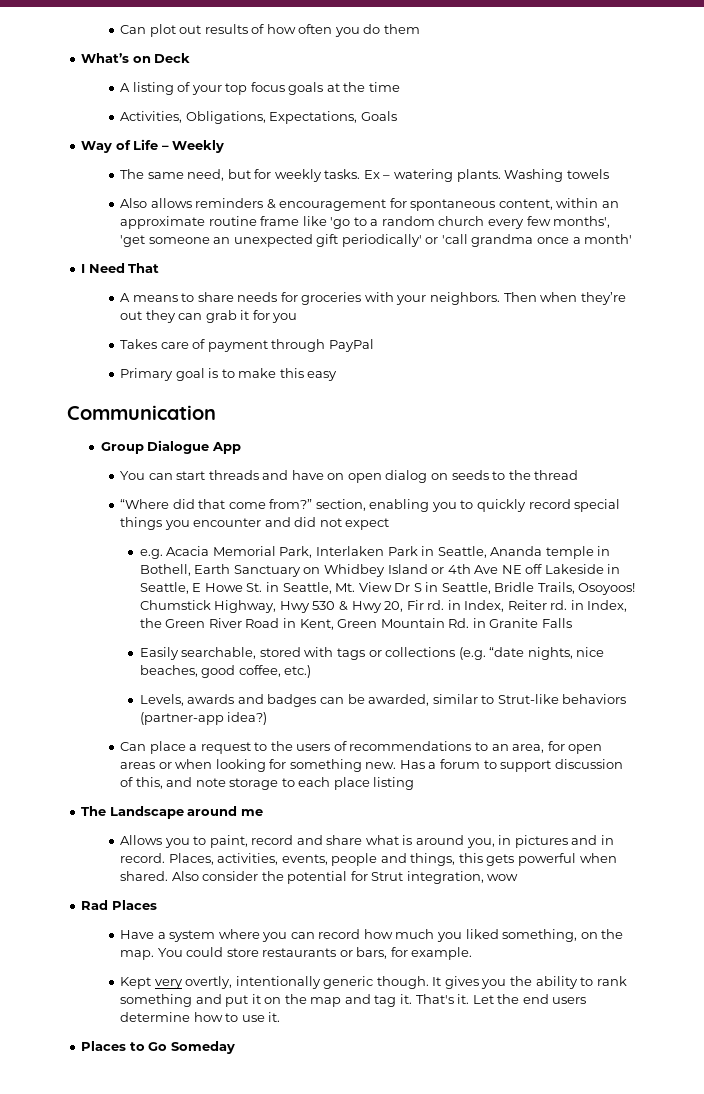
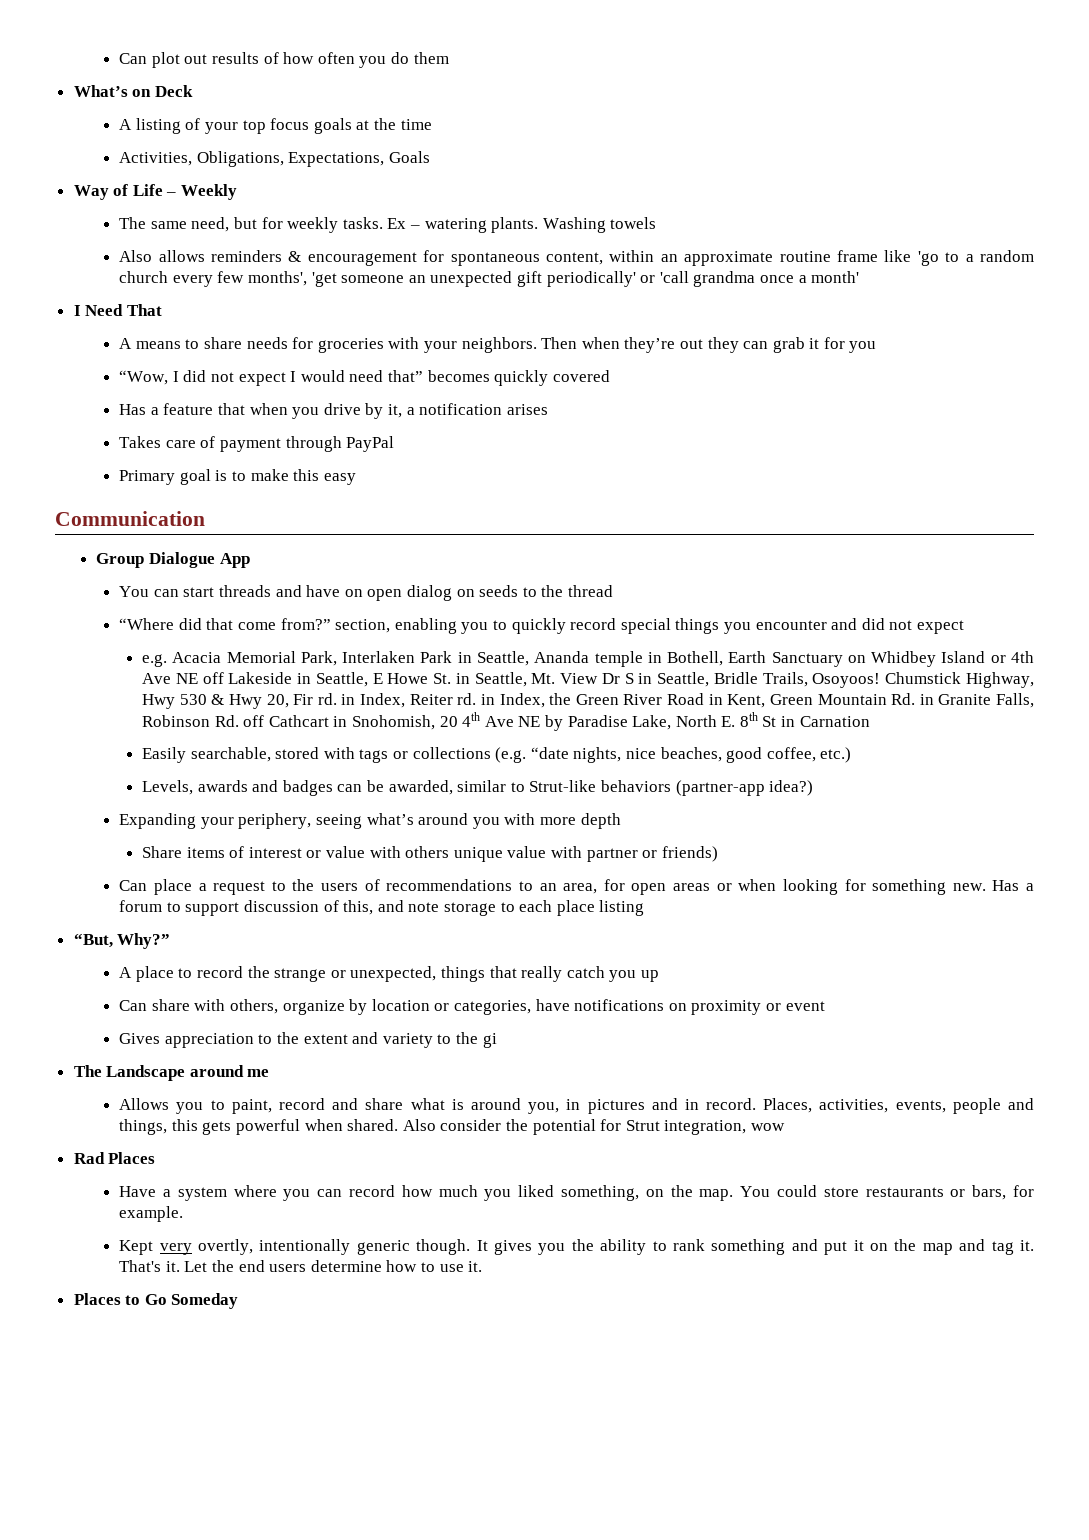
+ “Wow, I did not expect I would need that” becomes quickly covered
+ Has a feature that when you drive by it, a notification arises
- Chumstick Highway, Hwy 530 & Hwy 20, Fir rd. in Index, Reiter rd. in Index, the Green River Road in Kent, Green Mountain Rd. in Granite Falls
+ Chumstick Highway, Hwy 530 & Hwy 20, Fir rd. in Index, Reiter rd. in Index, the Green River Road in Kent, Green Mountain Rd. in Granite Falls, Robinson Rd. off Cathcart in Snohomish, 20 4th Ave NE by Paradise Lake, North E. 8th St in Carnation
+ Expanding your periphery, seeing what’s around you with more depth
+ Share items of interest or value with others unique value with partner or friends)
+ “But, Why?”
+ A place to record the strange or unexpected, things that really catch you up
+ Can share with others, organize by location or categories, have notifications on proximity or event
+ Gives appreciation to the extent and variety to the gi

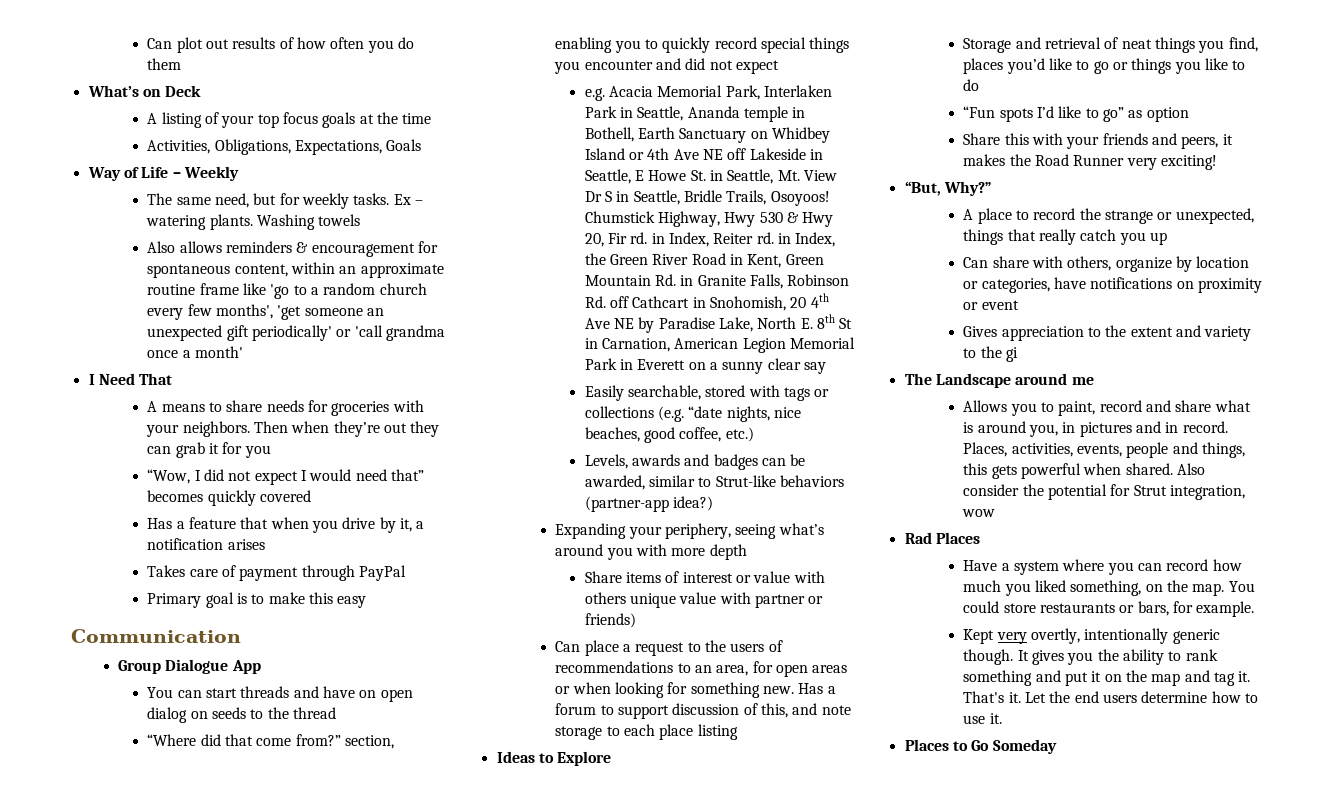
- Chumstick Highway, Hwy 530 & Hwy 20, Fir rd. in Index, Reiter rd. in Index, the Green River Road in Kent, Green Mountain Rd. in Granite Falls, Robinson Rd. off Cathcart in Snohomish, 20 4th Ave NE by Paradise Lake, North E. 8th St in Carnation
+ Chumstick Highway, Hwy 530 & Hwy 20, Fir rd. in Index, Reiter rd. in Index, the Green River Road in Kent, Green Mountain Rd. in Granite Falls, Robinson Rd. off Cathcart in Snohomish, 20 4th Ave NE by Paradise Lake, North E. 8th St in Carnation, American Legion Memorial Park in Everett on a sunny clear say
+ Ideas to Explore
+ Storage and retrieval of neat things you find, places you’d like to go or things you like to do
+ “Fun spots I’d like to go” as option
+ Share this with your friends and peers, it makes the Road Runner very exciting!

